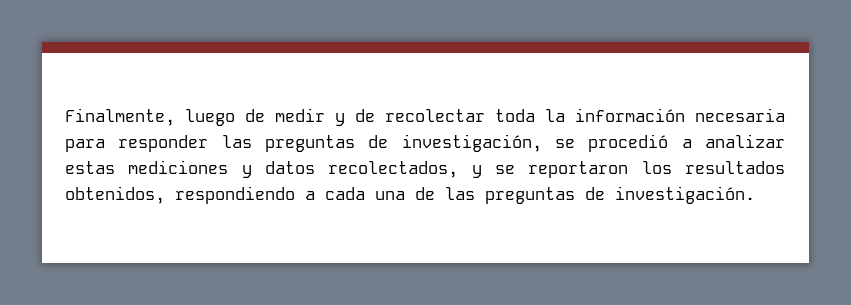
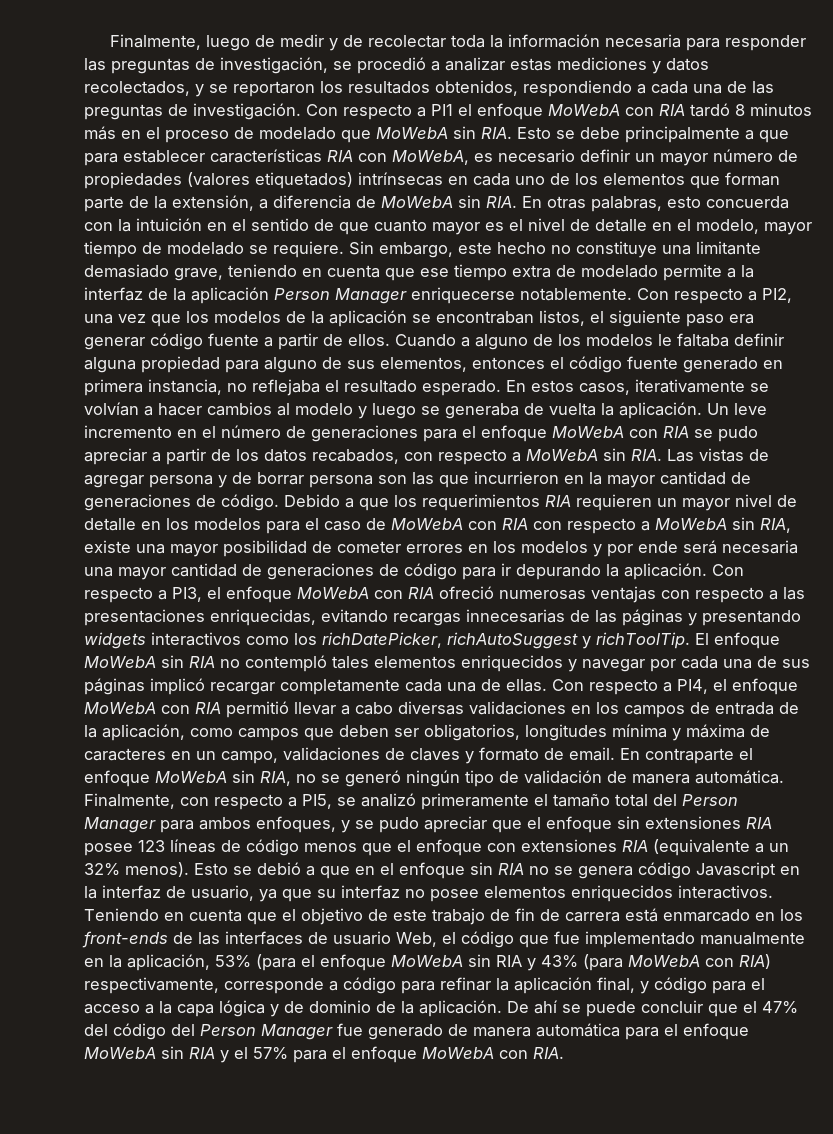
+ Con respecto a PI1 el enfoque MoWebA con RIA tardó 8 minutos más en el proceso de modelado que MoWebA sin RIA. Esto se debe principalmente a que para establecer características RIA con MoWebA, es necesario definir un mayor número de propiedades (valores etiquetados) intrínsecas en cada uno de los elementos que forman parte de la extensión, a diferencia de MoWebA sin RIA. En otras palabras, esto concuerda con la intuición en el sentido de que cuanto mayor es el nivel de detalle en el modelo, mayor tiempo de modelado se requiere. Sin embargo, este hecho no constituye una limitante demasiado grave, teniendo en cuenta que ese tiempo extra de modelado permite a la interfaz de la aplicación Person Manager enriquecerse notablemente. Con respecto a PI2, una vez que los modelos de la aplicación se encontraban listos, el siguiente paso era generar código fuente a partir de ellos. Cuando a alguno de los modelos le faltaba definir alguna propiedad para alguno de sus elementos, entonces el código fuente generado en primera instancia, no reflejaba el resultado esperado. En estos casos, iterativamente se volvían a hacer cambios al modelo y luego se generaba de vuelta la aplicación. Un leve incremento en el número de generaciones para el enfoque MoWebA con RIA se pudo apreciar a partir de los datos recabados, con respecto a MoWebA sin RIA. Las vistas de agregar persona y de borrar persona son las que incurrieron en la mayor cantidad de generaciones de código. Debido a que los requerimientos RIA requieren un mayor nivel de detalle en los modelos para el caso de MoWebA con RIA con respecto a MoWebA sin RIA, existe una mayor posibilidad de cometer errores en los modelos y por ende será necesaria una mayor cantidad de generaciones de código para ir depurando la aplicación. Con respecto a PI3, el enfoque MoWebA con RIA ofreció numerosas ventajas con respecto a las presentaciones enriquecidas, evitando recargas innecesarias de las páginas y presentando widgets interactivos como los richDatePicker, richAutoSuggest y richToolTip. El enfoque MoWebA sin RIA no contempló tales elementos enriquecidos y navegar por cada una de sus páginas implicó recargar completamente cada una de ellas. Con respecto a PI4, el enfoque MoWebA con RIA permitió llevar a cabo diversas validaciones en los campos de entrada de la aplicación, como campos que deben ser obligatorios, longitudes mínima y máxima de caracteres en un campo, validaciones de claves y formato de email. En contraparte el enfoque MoWebA sin RIA, no se generó ningún tipo de validación de manera automática. Finalmente, con respecto a PI5, se analizó primeramente el tamaño total del Person Manager para ambos enfoques, y se pudo apreciar que el enfoque sin extensiones RIA posee 123 líneas de código menos que el enfoque con extensiones RIA (equivalente a un 32% menos). Esto se debió a que en el enfoque sin RIA no se genera código Javascript en la interfaz de usuario, ya que su interfaz no posee elementos enriquecidos interactivos. Teniendo en cuenta que el objetivo de este trabajo de fin de carrera está enmarcado en los front-ends de las interfaces de usuario Web, el código que fue implementado manualmente en la aplicación, 53% (para el enfoque MoWebA sin RIA y 43% (para MoWebA con RIA) respectivamente, corresponde a código para refinar la aplicación final, y código para el acceso a la capa lógica y de dominio de la aplicación. De ahí se puede concluir que el 47% del código del Person Manager fue generado de manera automática para el enfoque MoWebA sin RIA y el 57% para el enfoque MoWebA con RIA.

